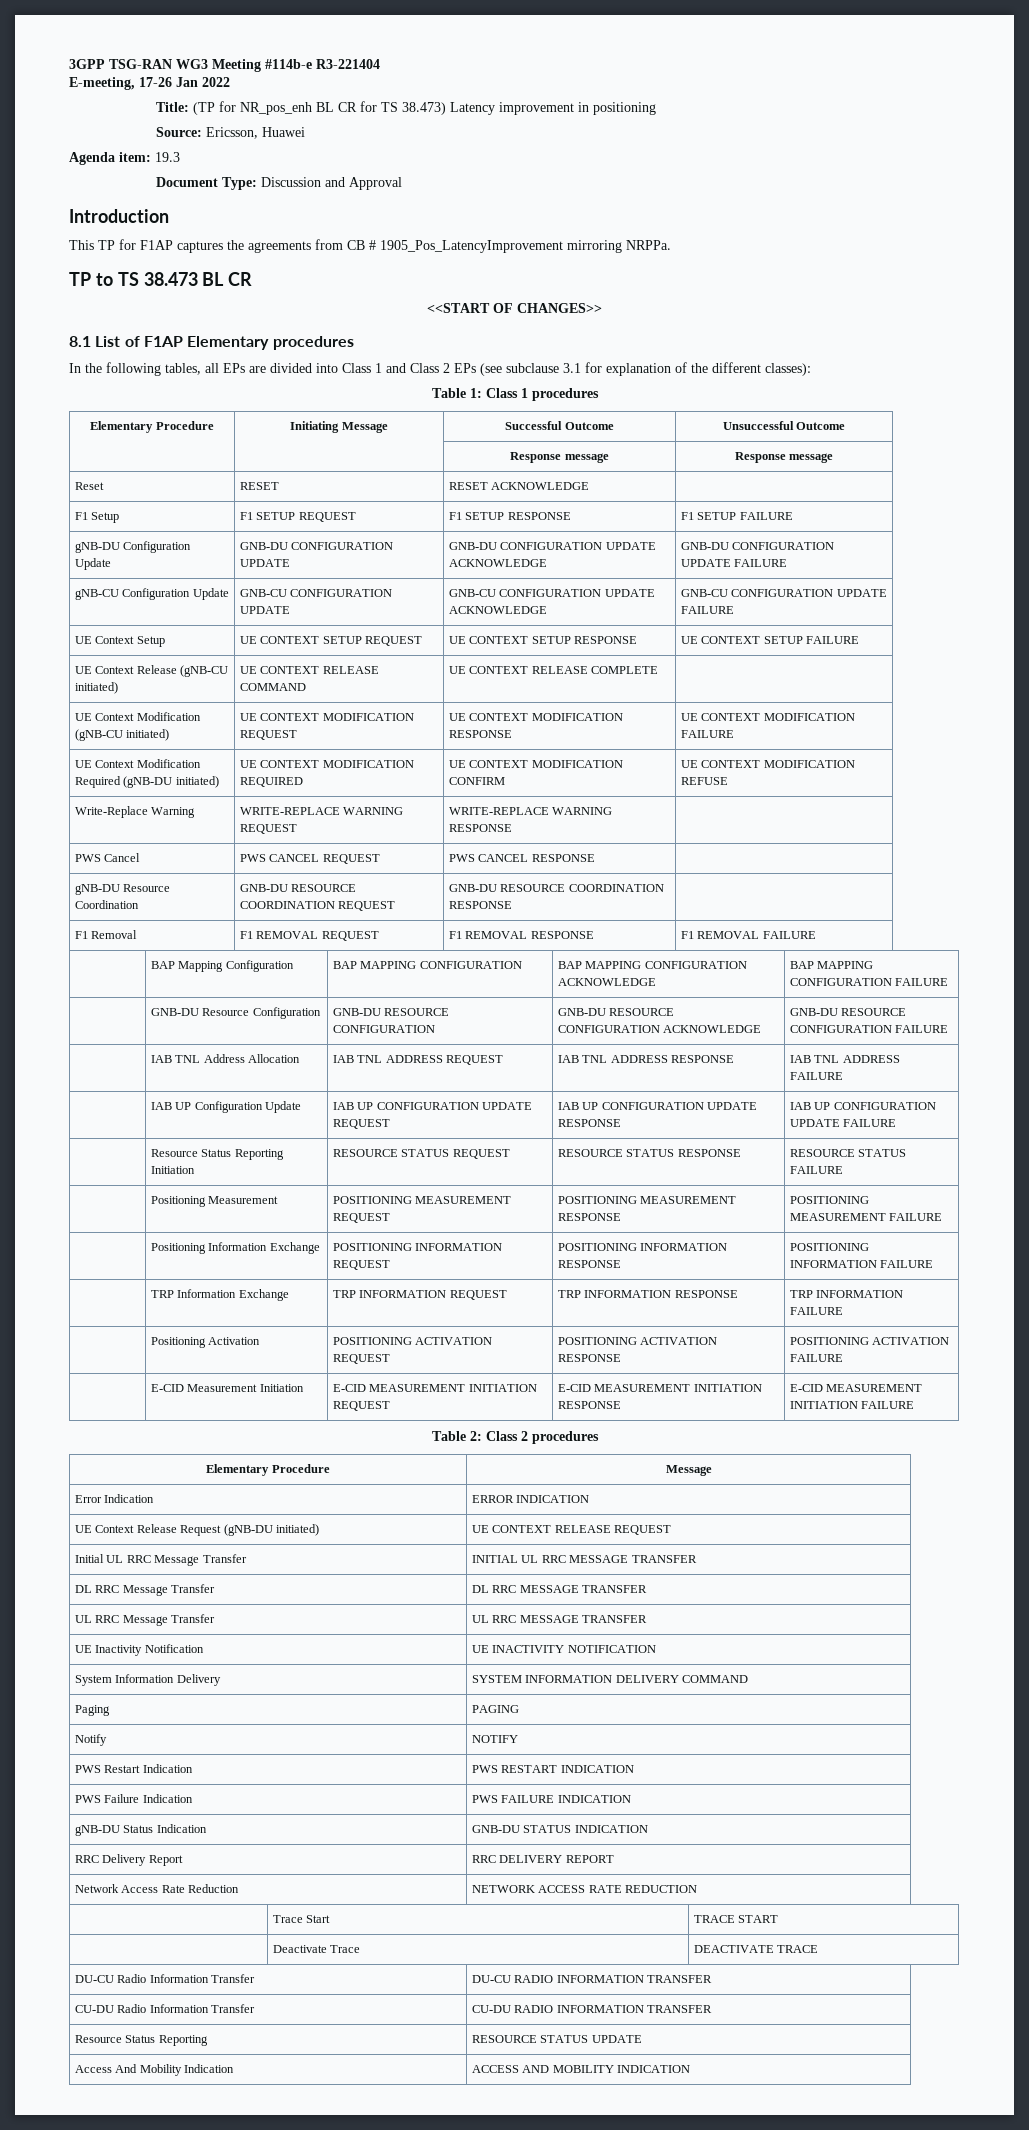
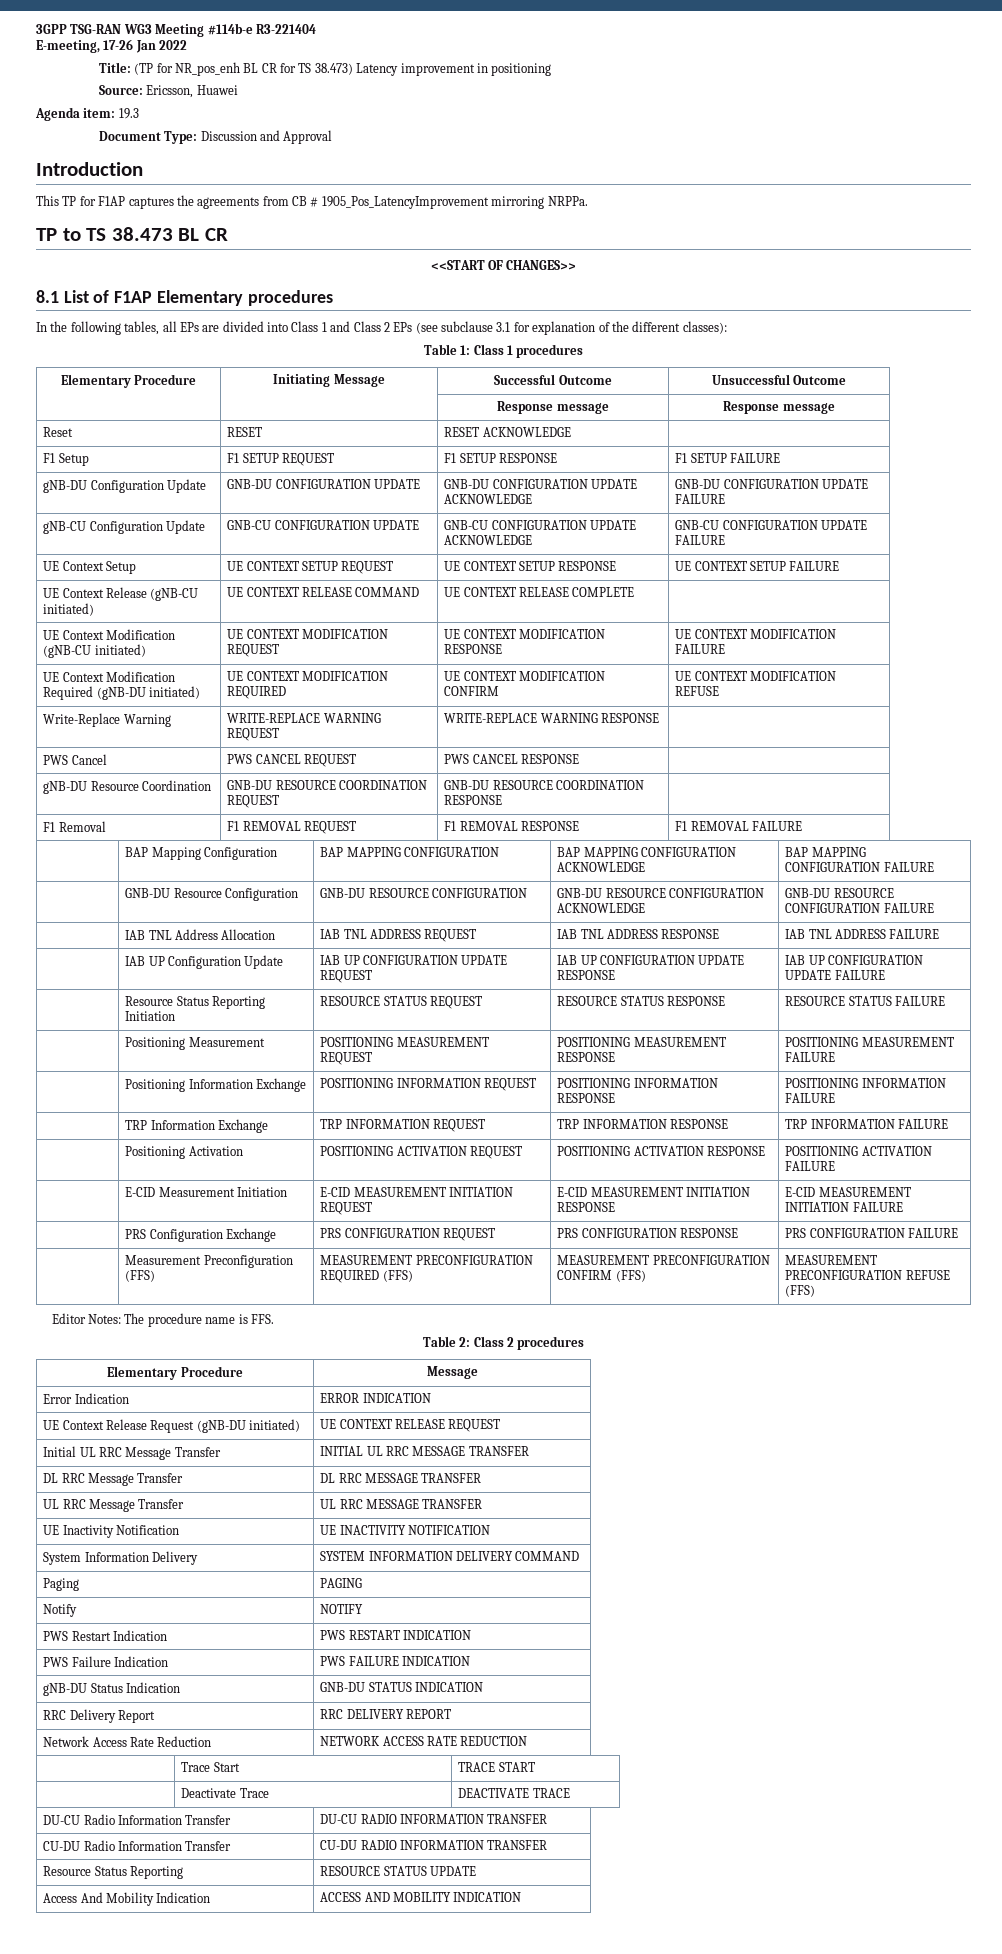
+ | PRS Configuration Exchange | PRS CONFIGURATION REQUEST | PRS CONFIGURATION RESPONSE | PRS CONFIGURATION FAILURE
+ | Measurement Preconfiguration (FFS) | MEASUREMENT PRECONFIGURATION REQUIRED (FFS) | MEASUREMENT PRECONFIGURATION CONFIRM (FFS) | MEASUREMENT PRECONFIGURATION REFUSE (FFS)
+ Editor Notes: The procedure name is FFS.

